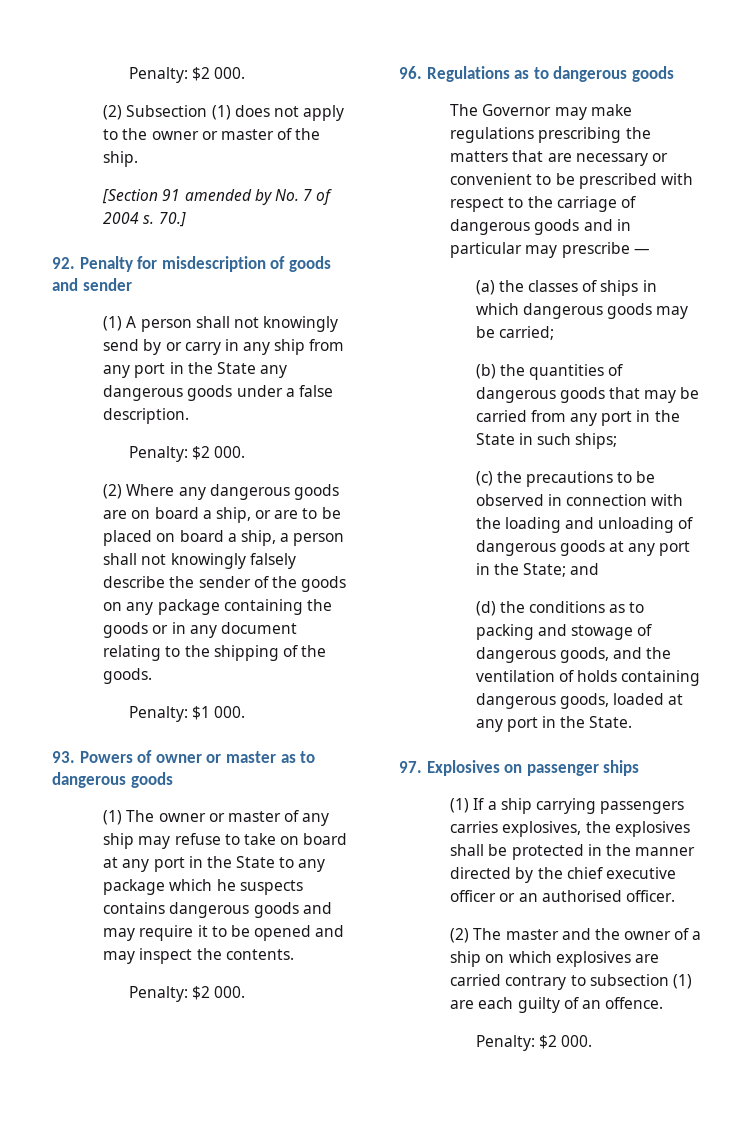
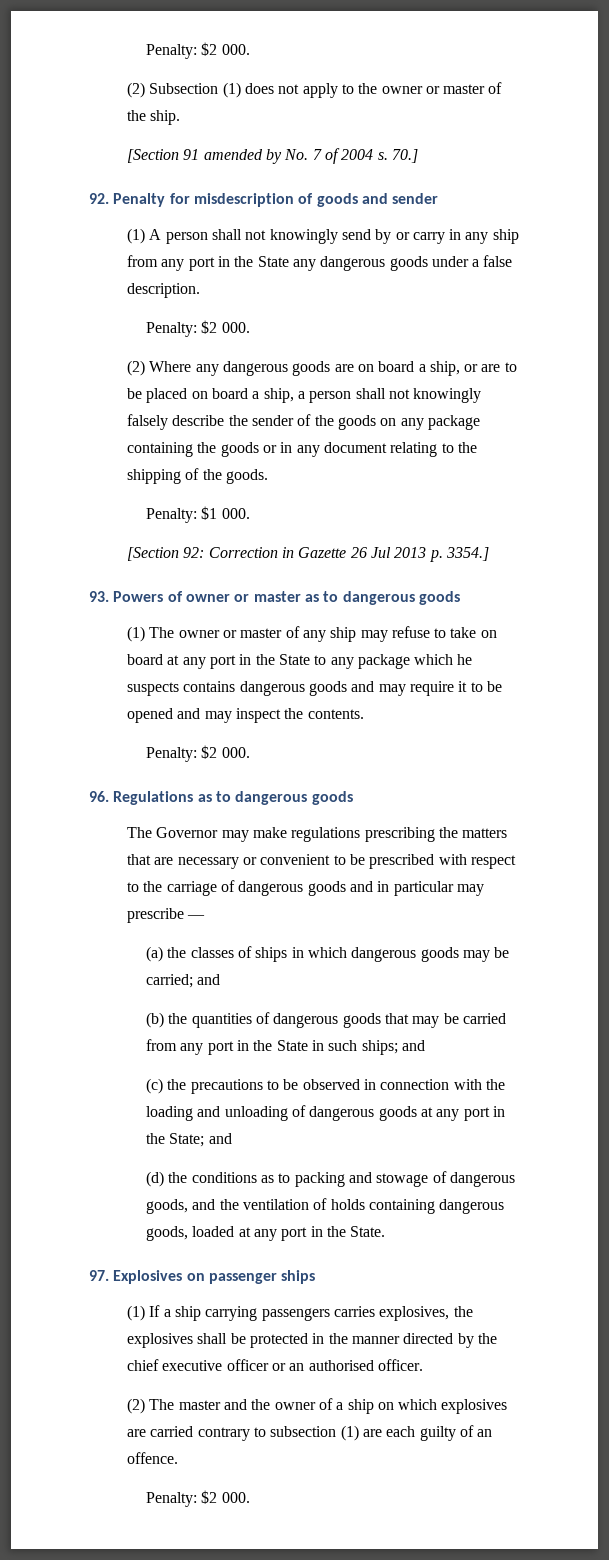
+ [Section 92: Correction in Gazette 26 Jul 2013 p. 3354.]
- (a) the classes of ships in which dangerous goods may be carried;
+ (a) the classes of ships in which dangerous goods may be carried; and
- (b) the quantities of dangerous goods that may be carried from any port in the State in such ships;
+ (b) the quantities of dangerous goods that may be carried from any port in the State in such ships; and

